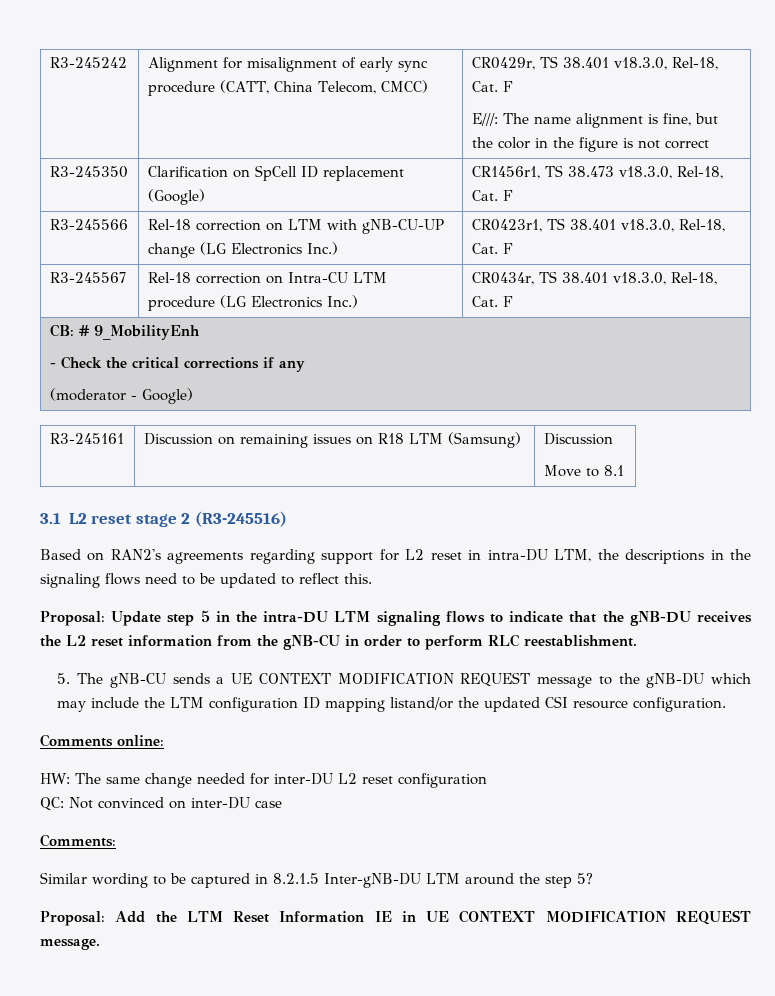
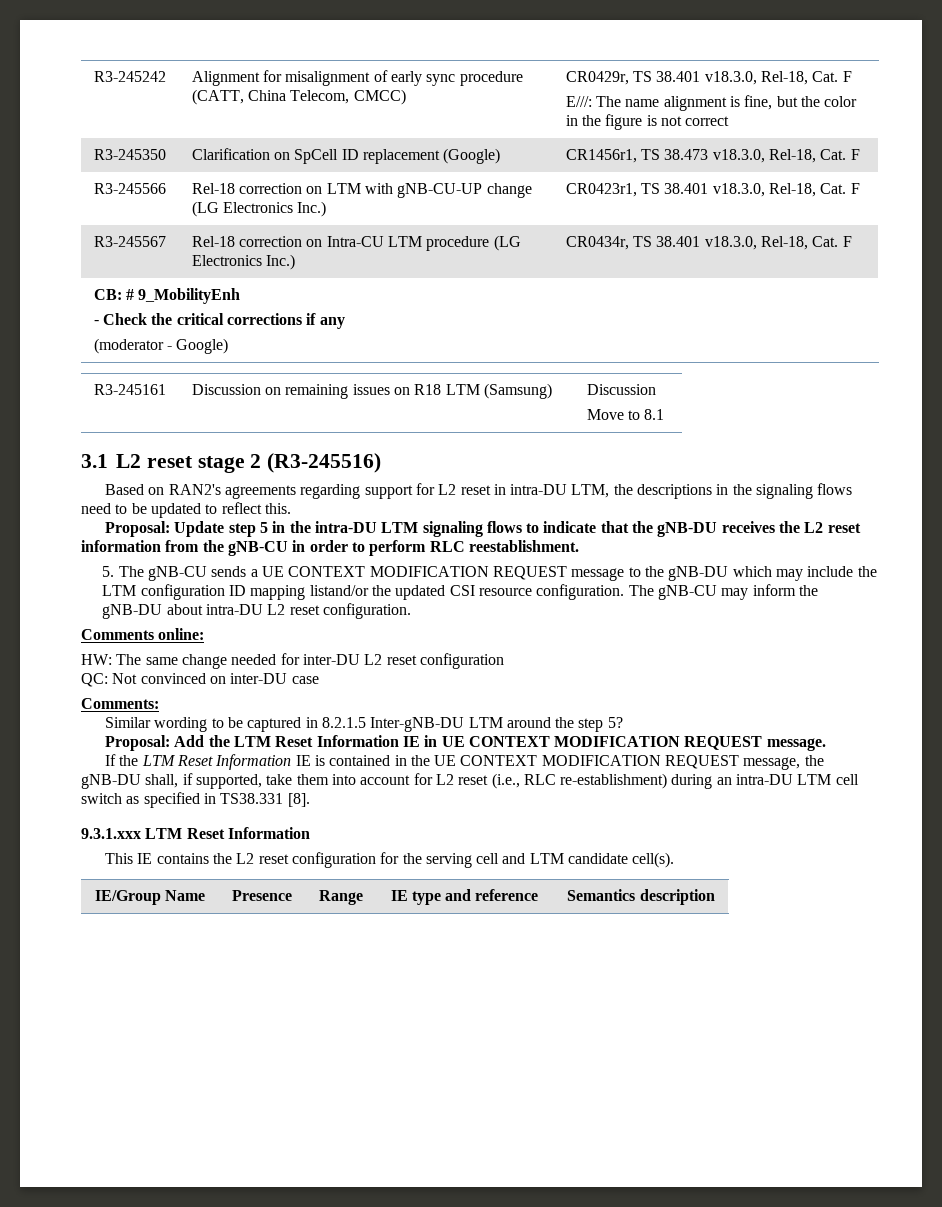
+ The gNB-CU may inform the gNB-DU about intra-DU L2 reset configuration.
+ If the LTM Reset Information IE is contained in the UE CONTEXT MODIFICATION REQUEST message, the gNB-DU shall, if supported, take them into account for L2 reset (i.e., RLC re-establishment) during an intra-DU LTM cell switch as specified in TS38.331 [8].
+ 9.3.1.xxx LTM Reset Information
+ This IE contains the L2 reset configuration for the serving cell and LTM candidate cell(s).
+ IE/Group Name | Presence | Range | IE type and reference | Semantics description

